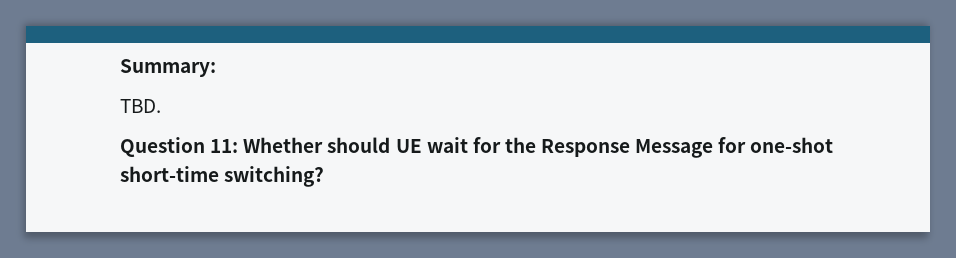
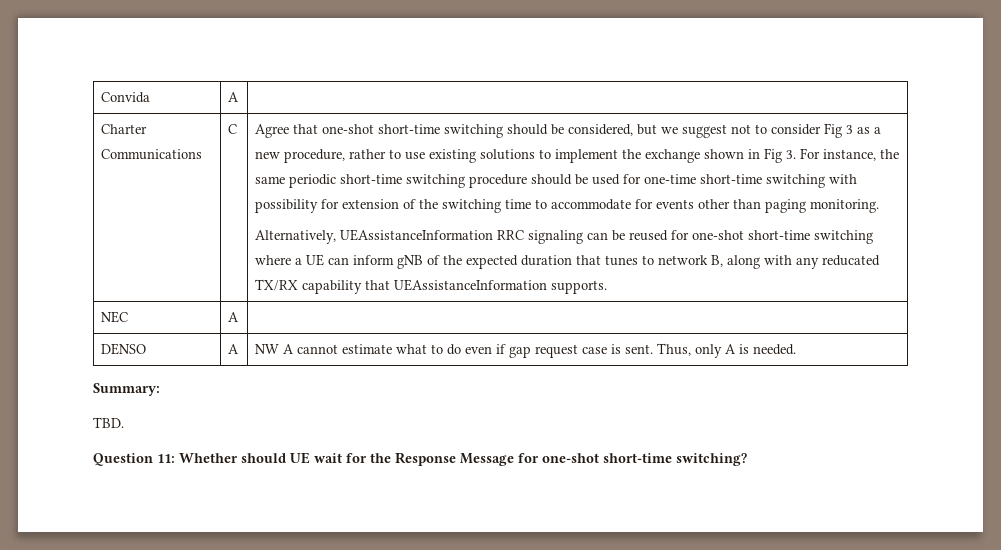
+ Convida | A |
+ Charter Communications | C | Agree that one-shot short-time switching should be considered, but we suggest not to consider Fig 3 as a new procedure, rather to use existing solutions to implement the exchange shown in Fig 3. For instance, the same periodic short-time switching procedure should be used for one-time short-time switching with possibility for extension of the switching time to accommodate for events other than paging monitoring.
+ Alternatively, UEAssistanceInformation RRC signaling can be reused for one-shot short-time switching where a UE can inform gNB of the expected duration that tunes to network B, along with any reducated TX/RX capability that UEAssistanceInformation supports.
+ NEC | A |
+ DENSO | A | NW A cannot estimate what to do even if gap request case is sent. Thus, only A is needed.

